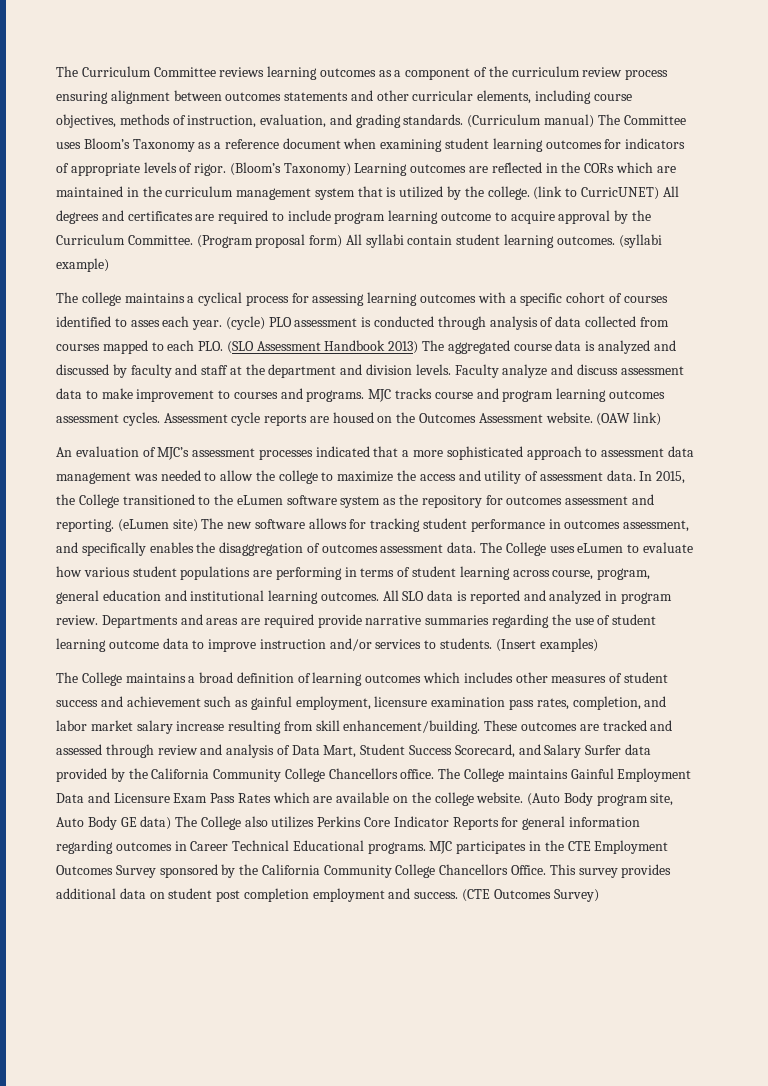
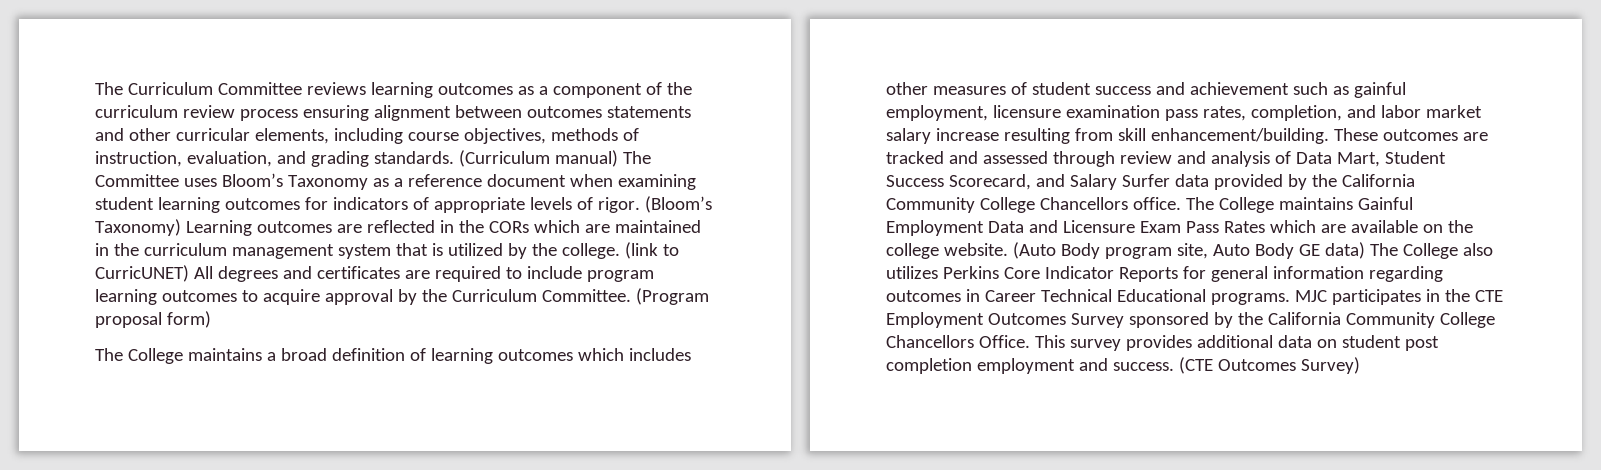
- (link to CurricUNET) All degrees and certificates are required to include program learning outcome to acquire approval by the Curriculum Committee.
+ (link to CurricUNET) All degrees and certificates are required to include program learning outcomes to acquire approval by the Curriculum Committee.
- (Program proposal form) All syllabi contain student learning outcomes. (syllabi example)
- The college maintains a cyclical process for assessing learning outcomes with a specific cohort of courses identified to asses each year. (cycle) PLO assessment is conducted through analysis of data collected from courses mapped to each PLO. (SLO Assessment Handbook 2013) The aggregated course data is analyzed and discussed by faculty and staff at the department and division levels. Faculty analyze and discuss assessment data to make improvement to courses and programs. MJC tracks course and program learning outcomes assessment cycles. Assessment cycle reports are housed on the Outcomes Assessment website. (OAW link)
- An evaluation of MJC’s assessment processes indicated that a more sophisticated approach to assessment data management was needed to allow the college to maximize the access and utility of assessment data. In 2015, the College transitioned to the eLumen software system as the repository for outcomes assessment and reporting. (eLumen site) The new software allows for tracking student performance in outcomes assessment, and specifically enables the disaggregation of outcomes assessment data. The College uses eLumen to evaluate how various student populations are performing in terms of student learning across course, program, general education and institutional learning outcomes. All SLO data is reported and analyzed in program review. Departments and areas are required provide narrative summaries regarding the use of student learning outcome data to improve instruction and/or services to students. (Insert examples)
+ (Program proposal form)

